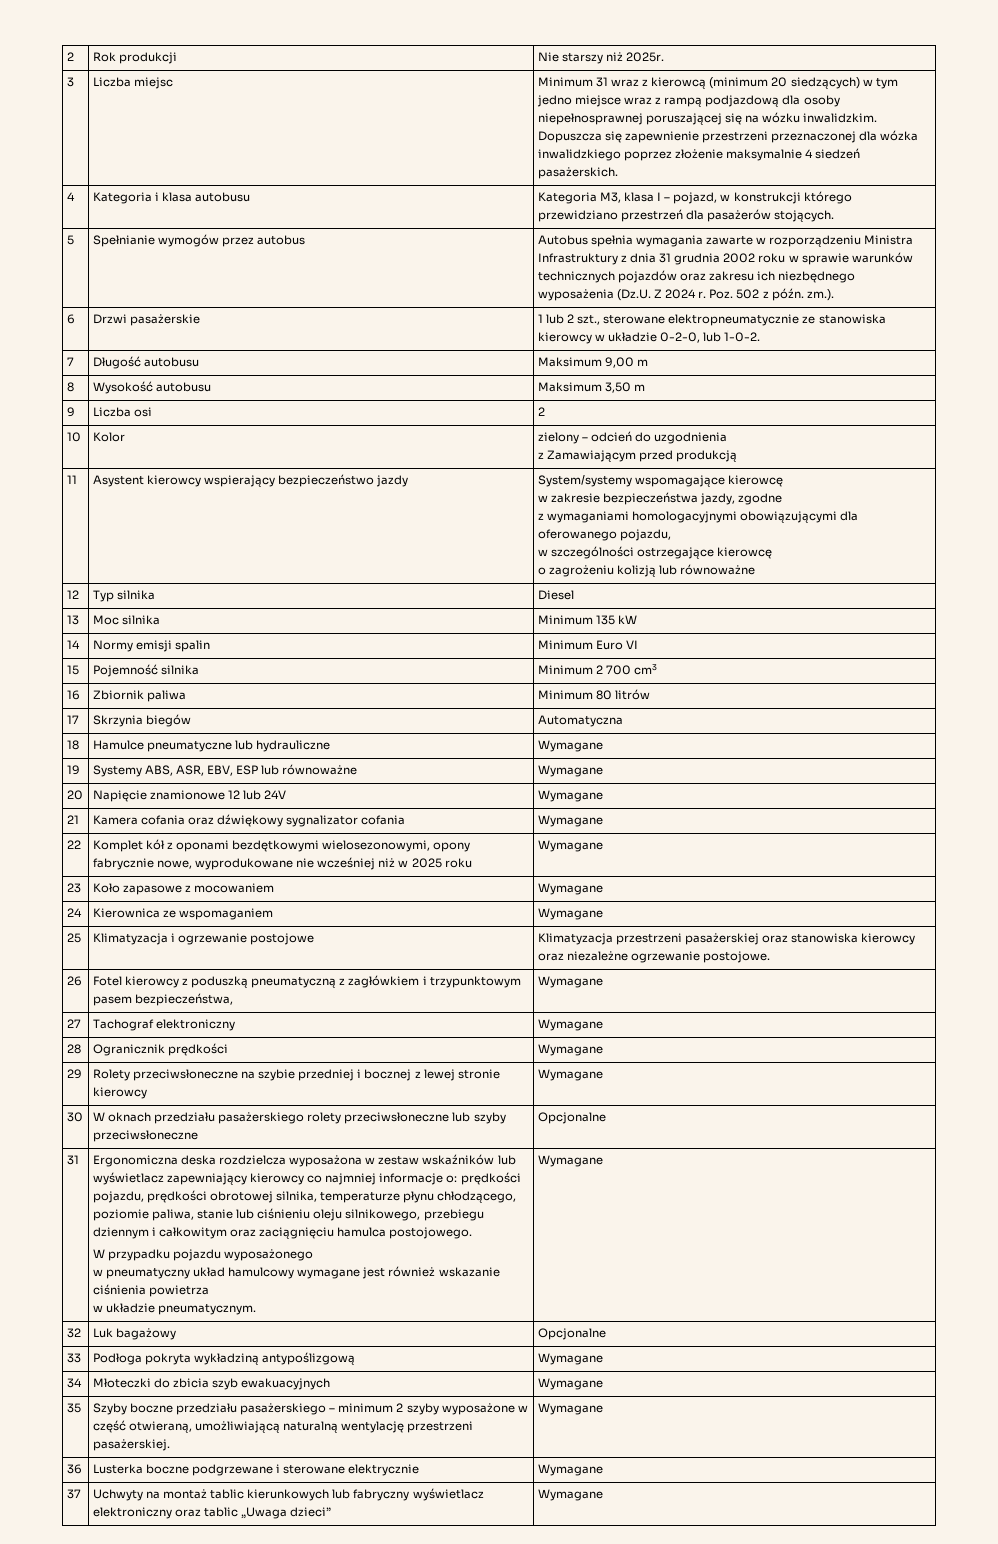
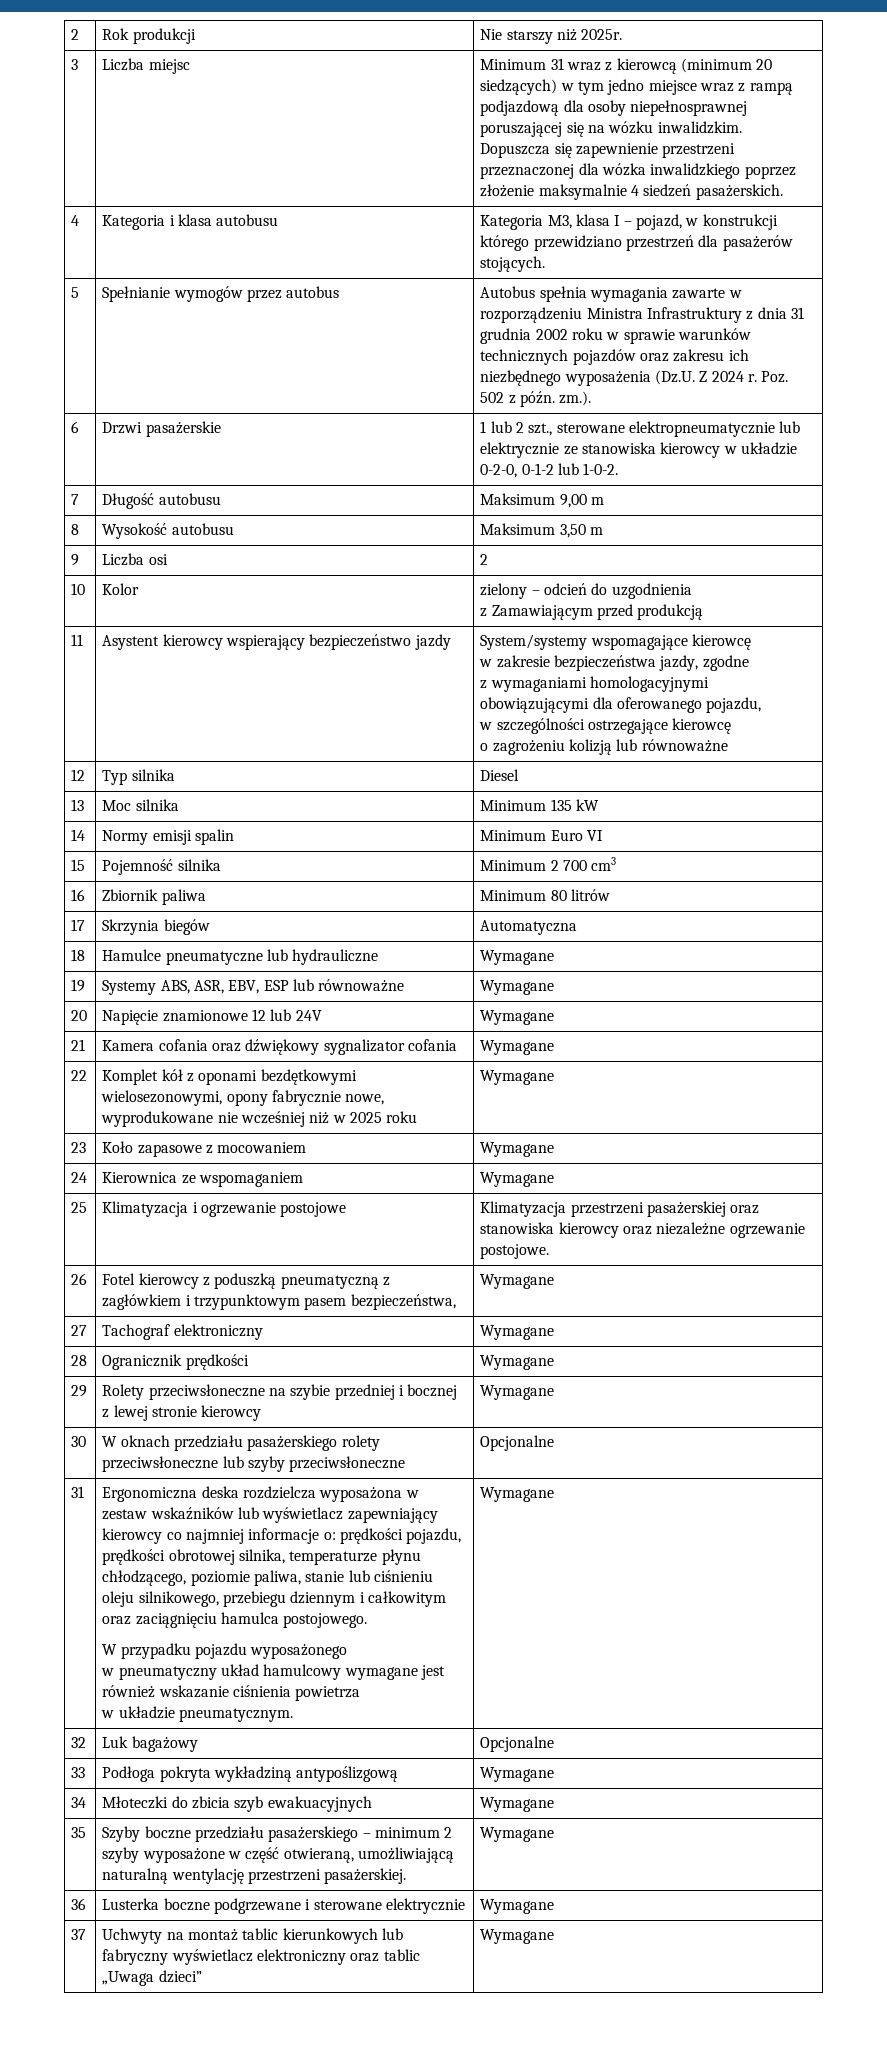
- 6 | Drzwi pasażerskie | 1 lub 2 szt., sterowane elektropneumatycznie ze stanowiska kierowcy w układzie 0-2-0, lub 1-0-2.
+ 6 | Drzwi pasażerskie | 1 lub 2 szt., sterowane elektropneumatycznie lub elektrycznie ze stanowiska kierowcy w układzie 0-2-0, 0-1-2 lub 1-0-2.

